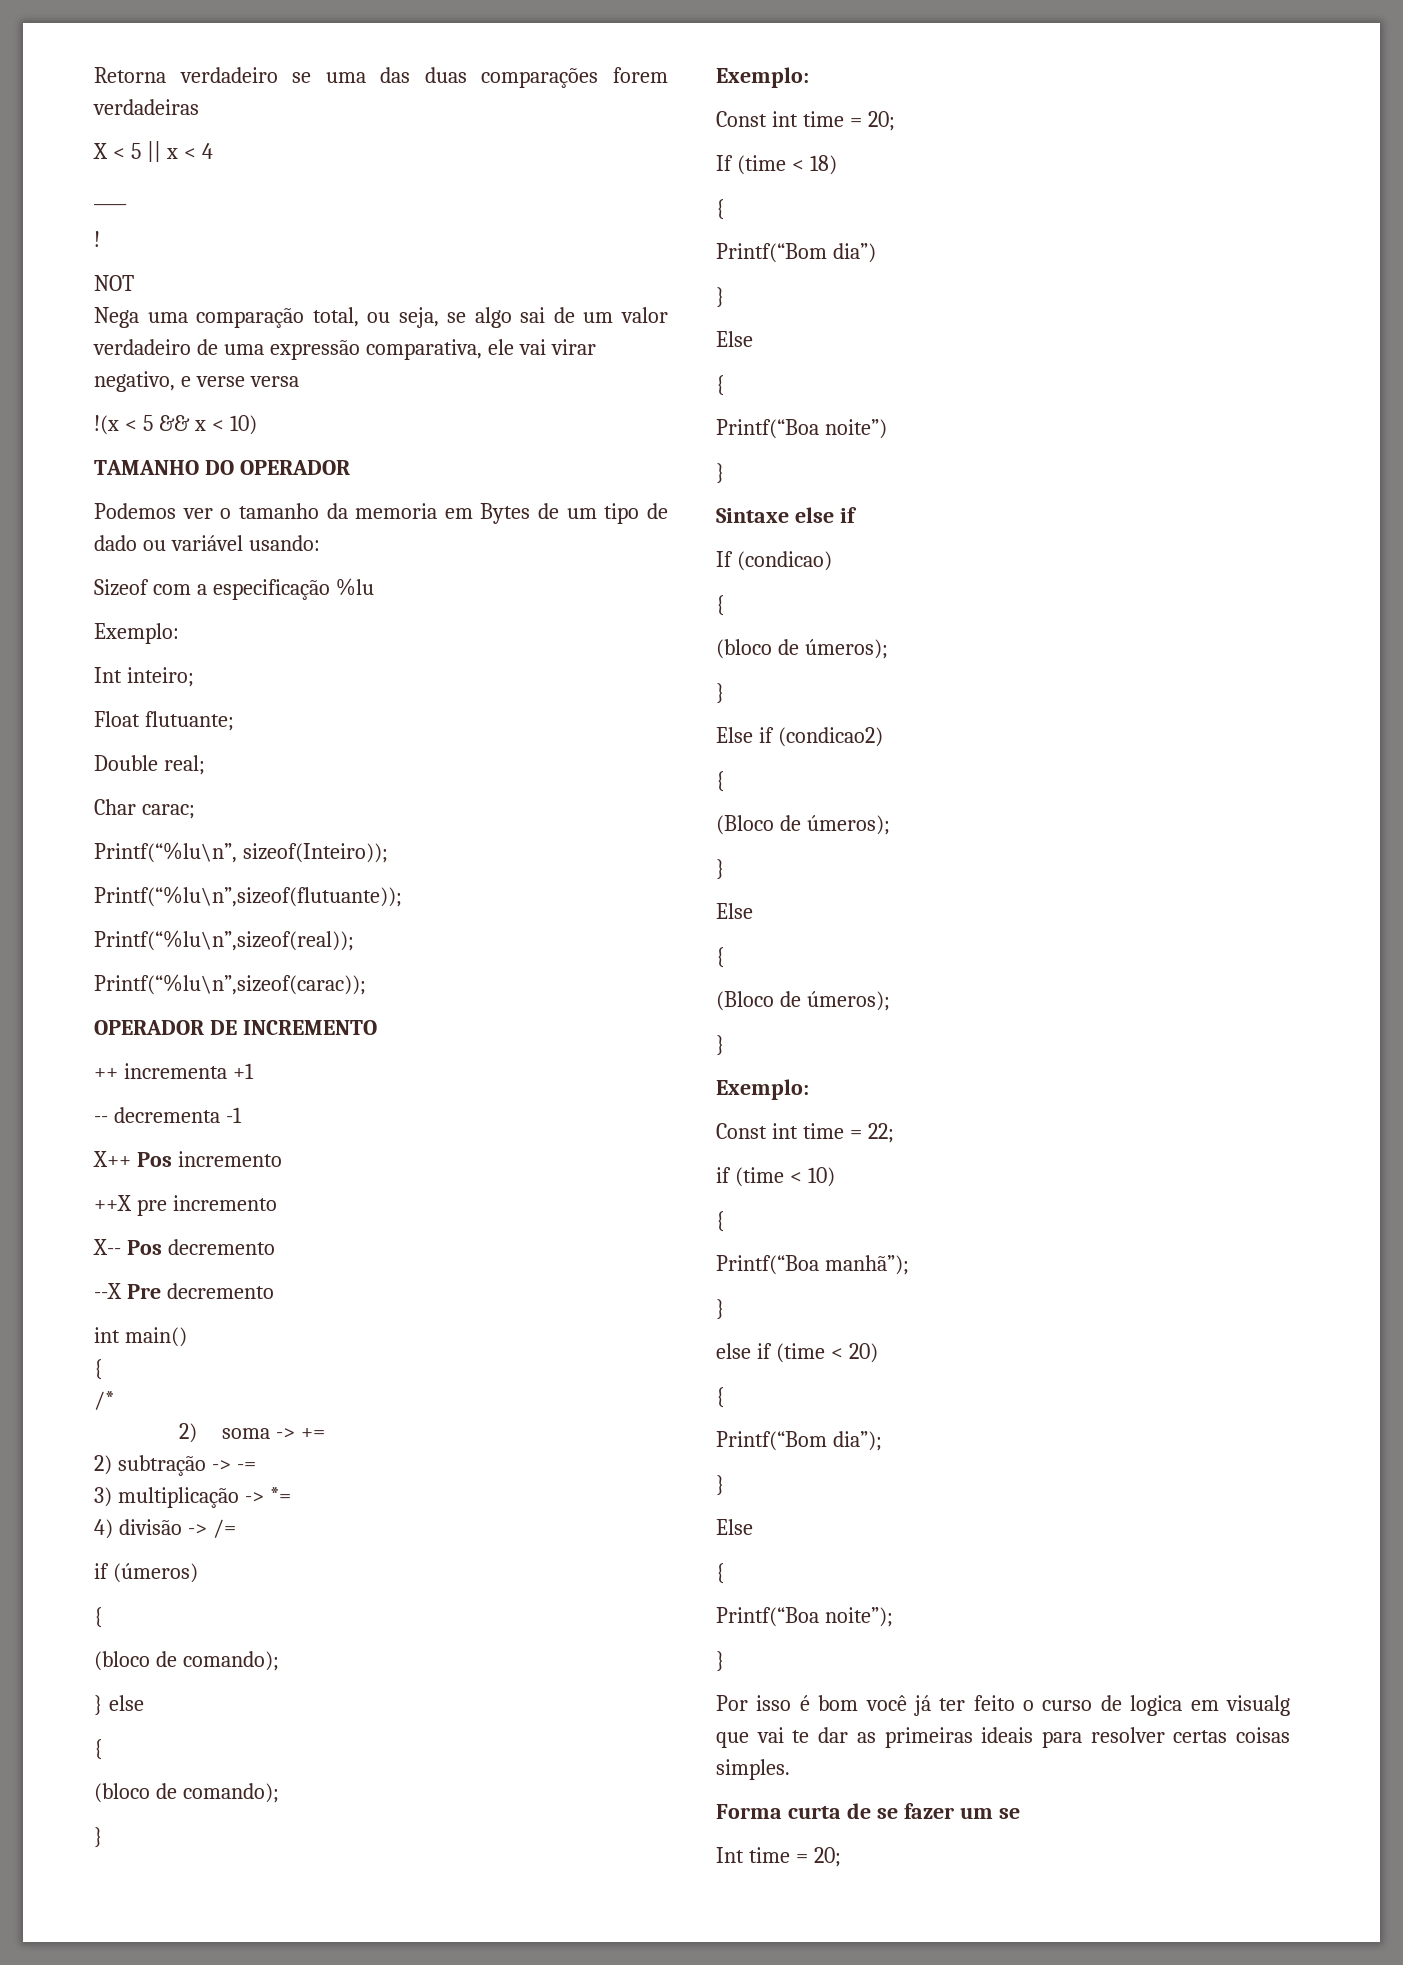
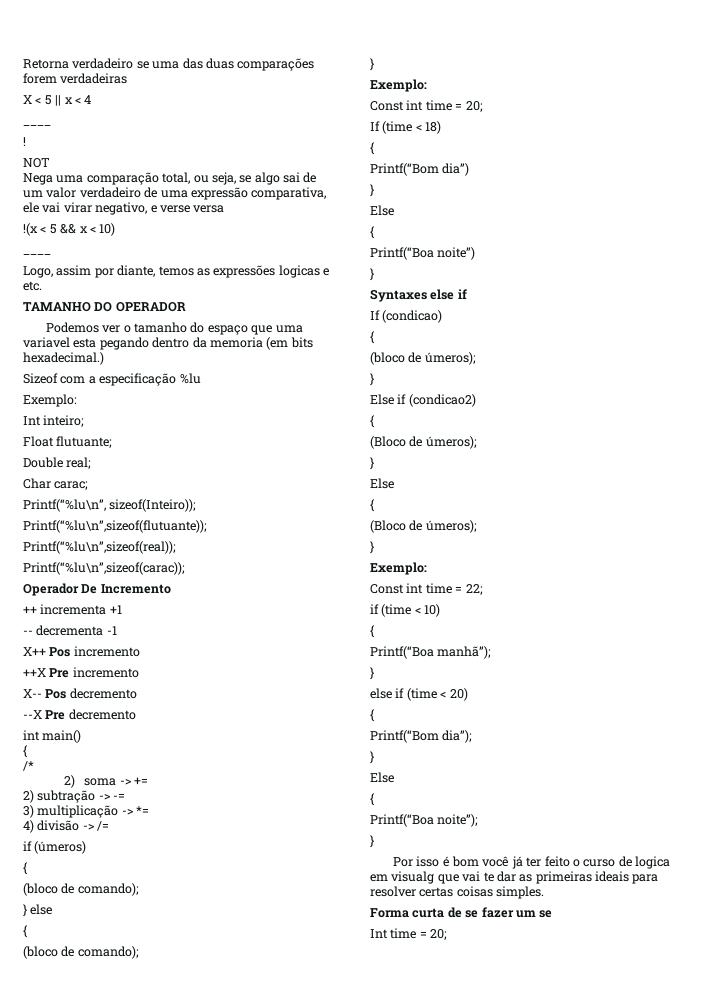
  !(x < 5 && x < 10)
+ ____
+ Logo, assim por diante, temos as expressões logicas e etc.
- Podemos ver o tamanho da memoria em Bytes de um tipo de dado ou variável usando:
+ Podemos ver o tamanho do espaço que uma variavel esta pegando dentro da memoria (em bits hexadecimal.)
- OPERADOR DE INCREMENTO
+ Operador De Incremento
- ++X pre incremento
+ ++X Pre incremento
- Sintaxe else if
+ Syntaxes else if

